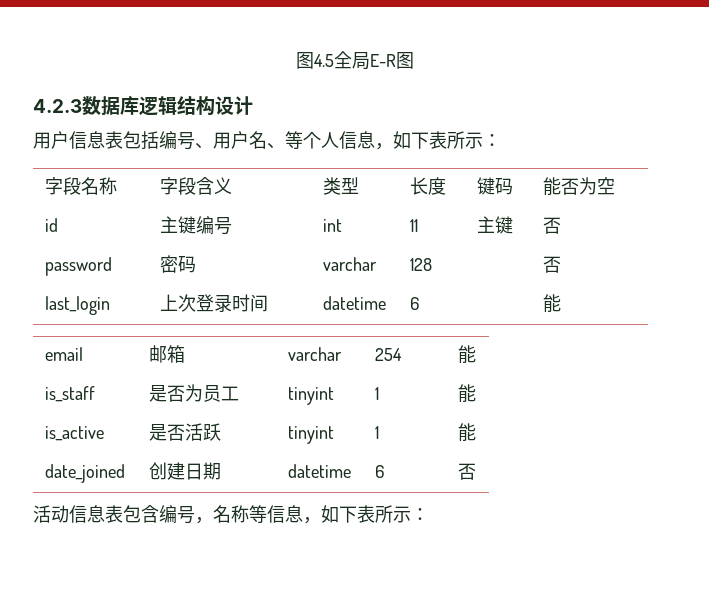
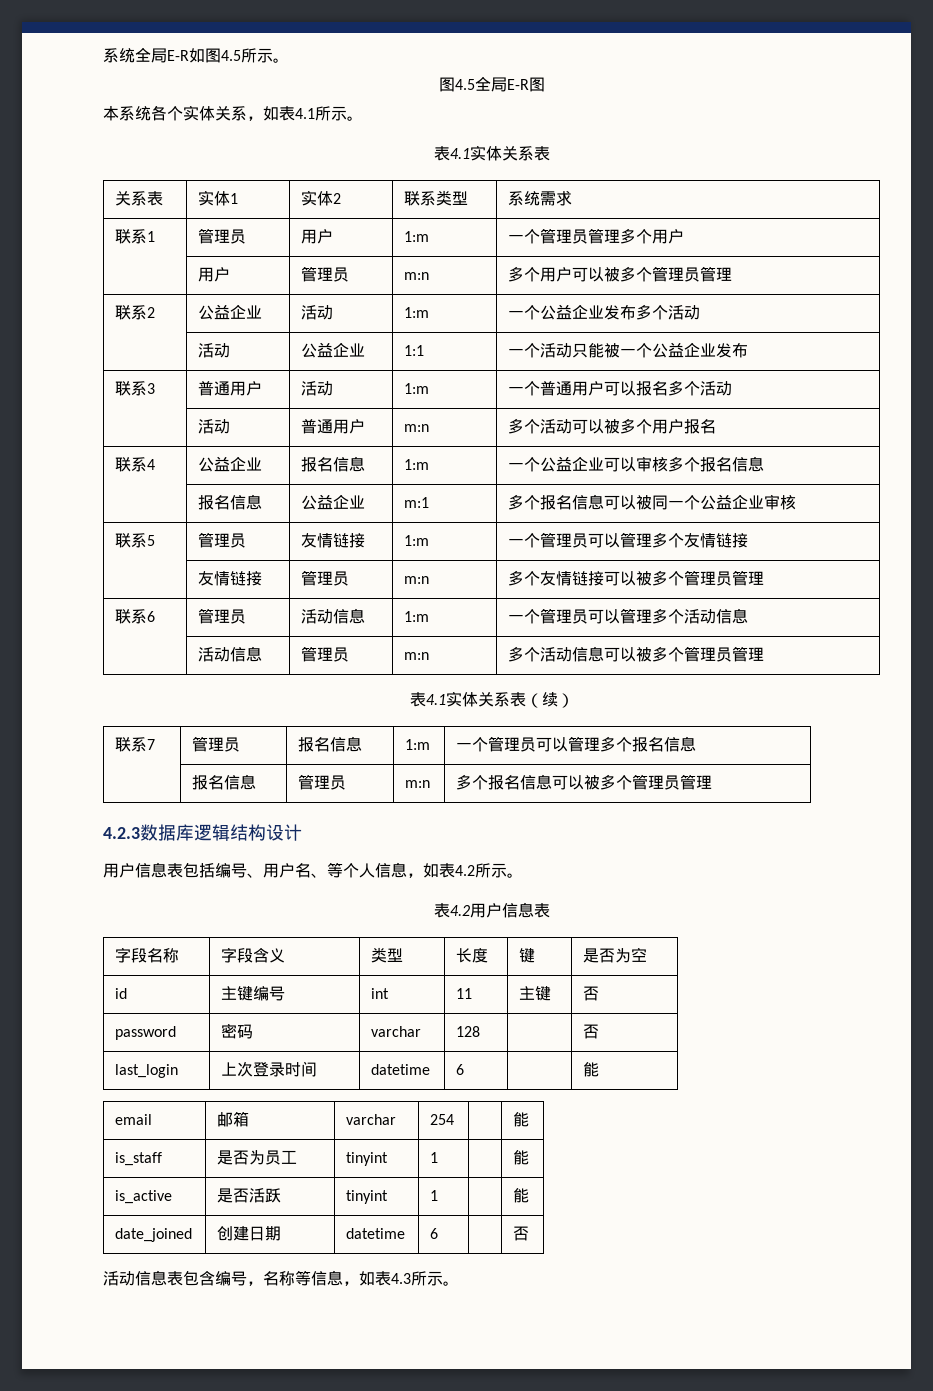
+ 系统全局E-R如图4.5所示。
  图4.5全局E-R图
+ 本系统各个实体关系，如表4.1所示。
+ 表4.1实体关系表
+ 关系表 | 实体1 | 实体2 | 联系类型 | 系统需求
+ 联系1 | 管理员 | 用户 | 1:m | 一个管理员管理多个用户
+ | 用户 | 管理员 | m:n | 多个用户可以被多个管理员管理
+ 联系2 | 公益企业 | 活动 | 1:m | 一个公益企业发布多个活动
+ | 活动 | 公益企业 | 1:1 | 一个活动只能被一个公益企业发布
+ 联系3 | 普通用户 | 活动 | 1:m | 一个普通用户可以报名多个活动
+ | 活动 | 普通用户 | m:n | 多个活动可以被多个用户报名
+ 联系4 | 公益企业 | 报名信息 | 1:m | 一个公益企业可以审核多个报名信息
+ | 报名信息 | 公益企业 | m:1 | 多个报名信息可以被同一个公益企业审核
+ 联系5 | 管理员 | 友情链接 | 1:m | 一个管理员可以管理多个友情链接
+ | 友情链接 | 管理员 | m:n | 多个友情链接可以被多个管理员管理
+ 联系6 | 管理员 | 活动信息 | 1:m | 一个管理员可以管理多个活动信息
+ | 活动信息 | 管理员 | m:n | 多个活动信息可以被多个管理员管理
+ 表4.1实体关系表（续）
+ 联系7 | 管理员 | 报名信息 | 1:m | 一个管理员可以管理多个报名信息
+ | 报名信息 | 管理员 | m:n | 多个报名信息可以被多个管理员管理
- 用户信息表包括编号、用户名、等个人信息，如下表所示：
+ 用户信息表包括编号、用户名、等个人信息，如表4.2所示。
+ 表4.2用户信息表
- 字段名称 | 字段含义 | 类型 | 长度 | 键码 | 能否为空
+ 字段名称 | 字段含义 | 类型 | 长度 | 键 | 是否为空
- 活动信息表包含编号，名称等信息，如下表所示：
+ 活动信息表包含编号，名称等信息，如表4.3所示。

